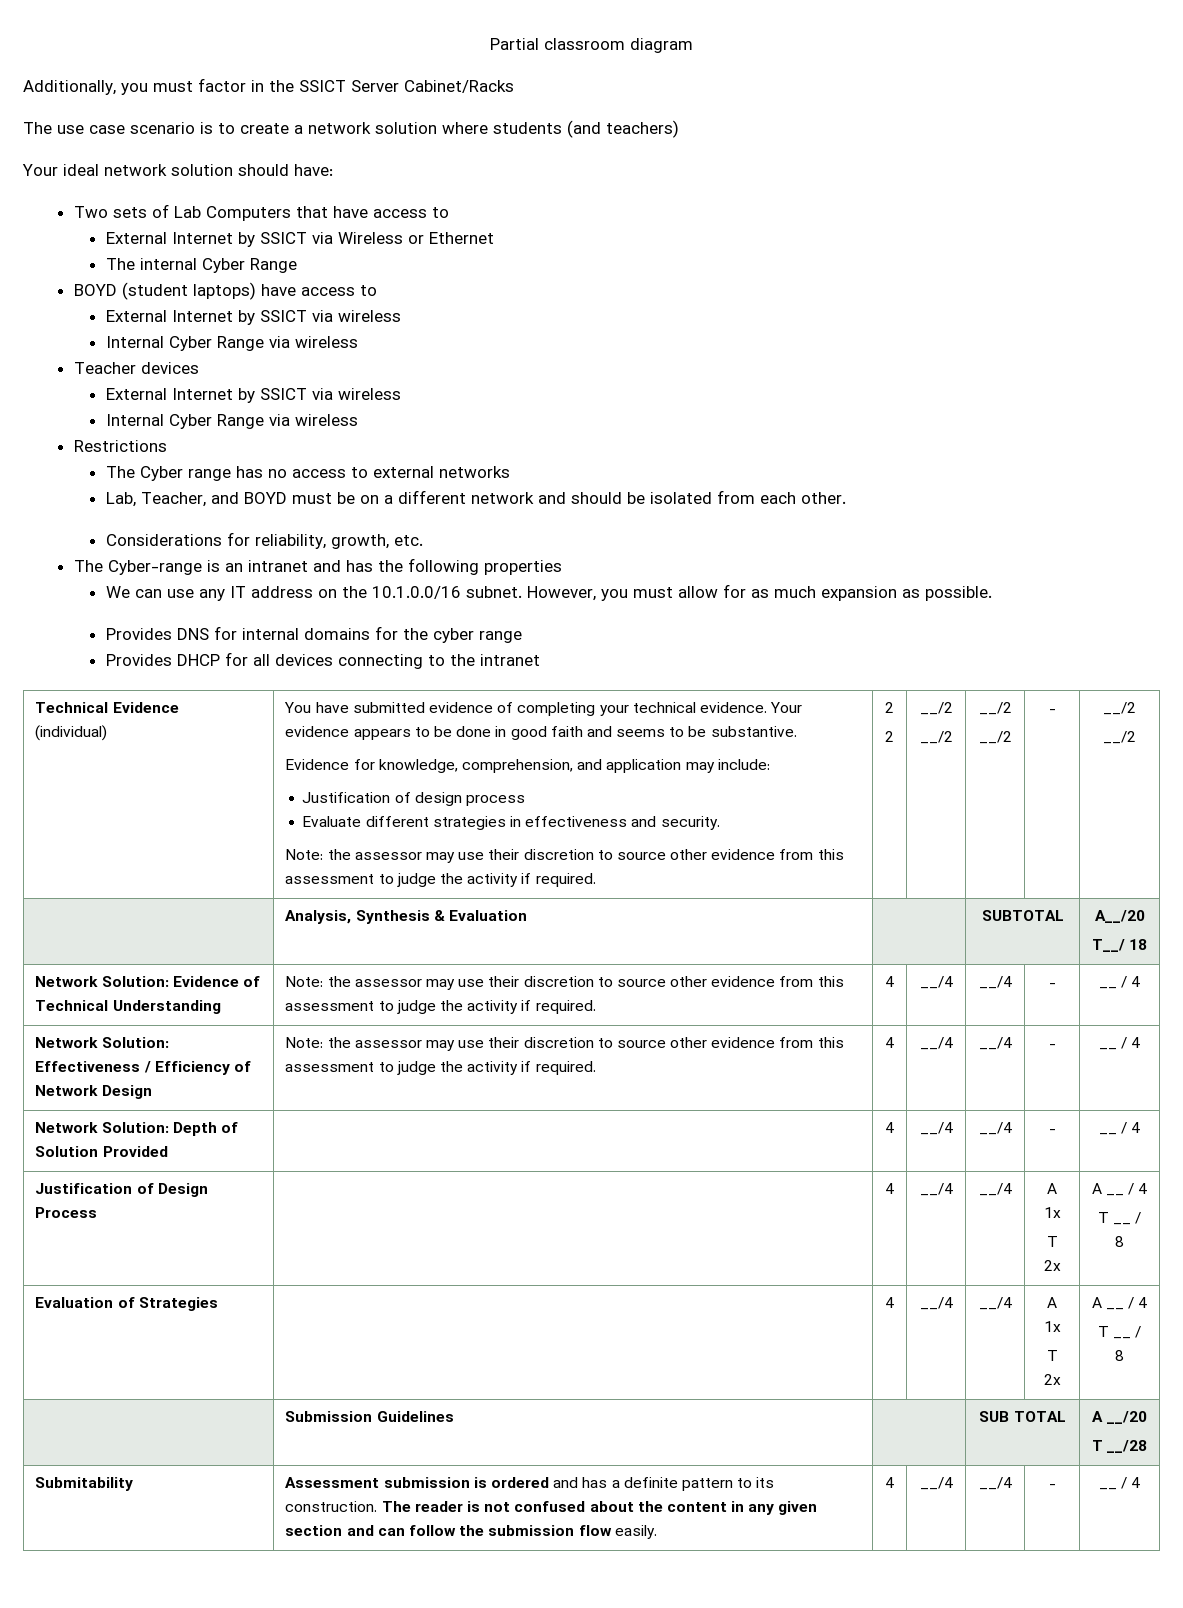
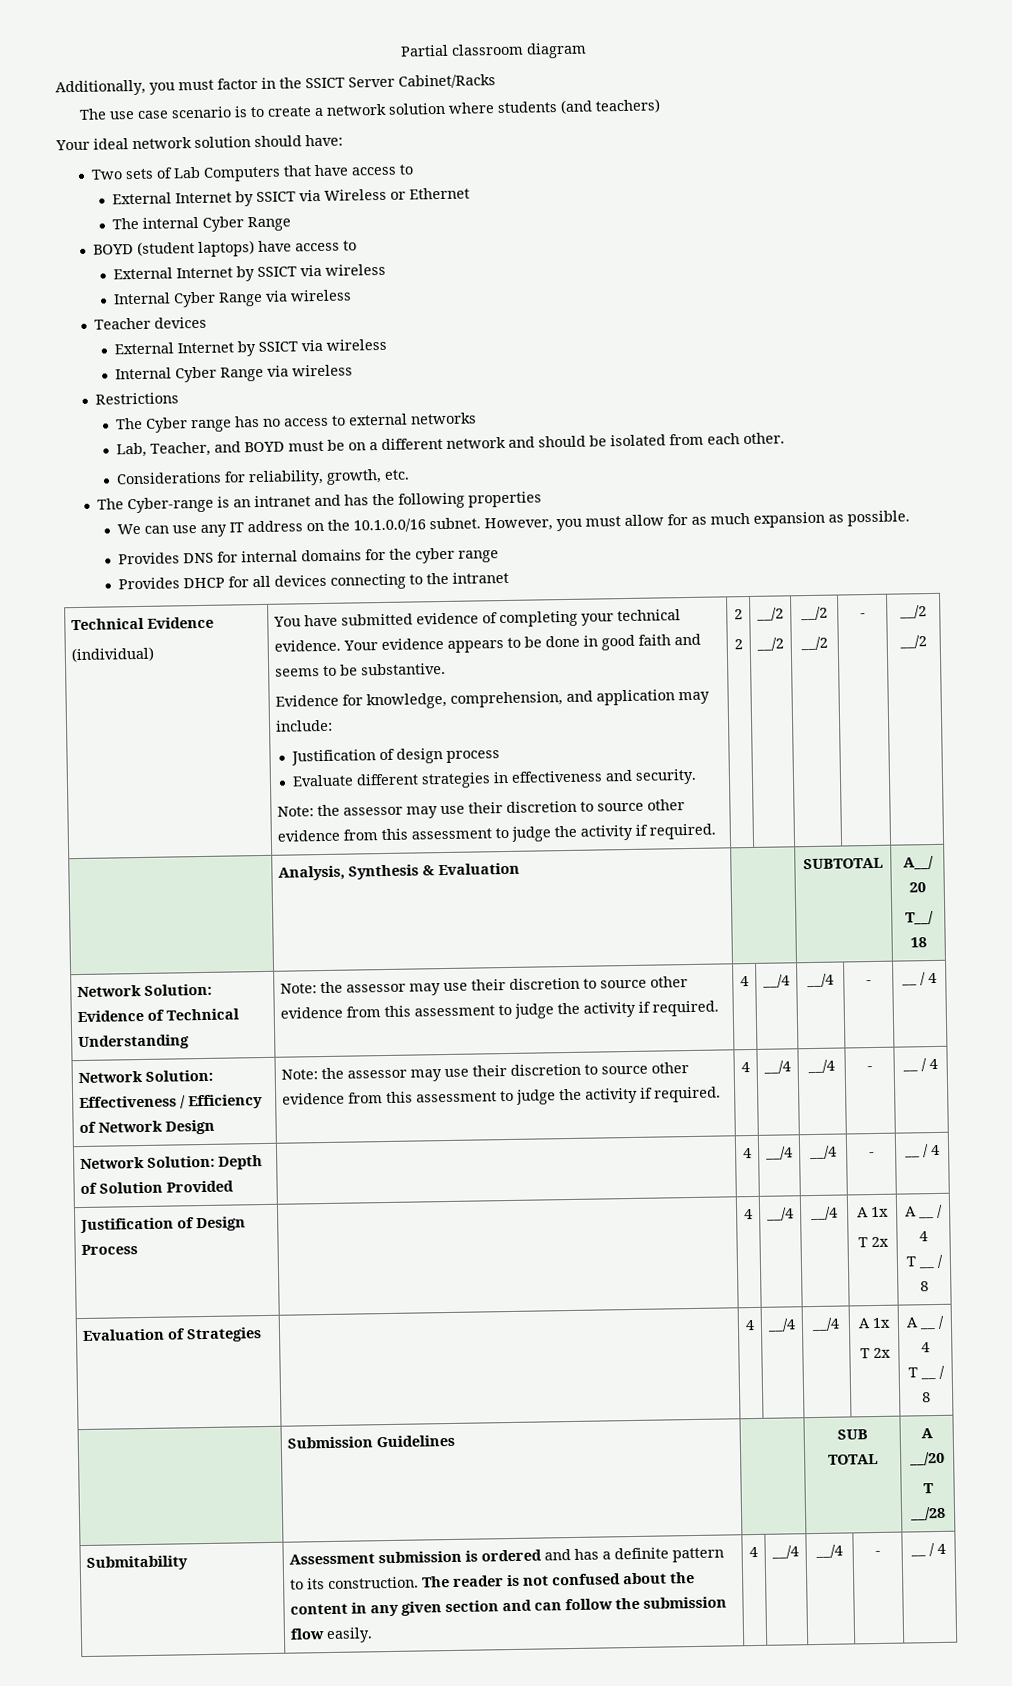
- | Analysis, Synthesis & Evaluation | | SUBTOTAL | A__/20
+ | Analysis, Synthesis & Evaluation | | SUBTOTAL | A__/ 20

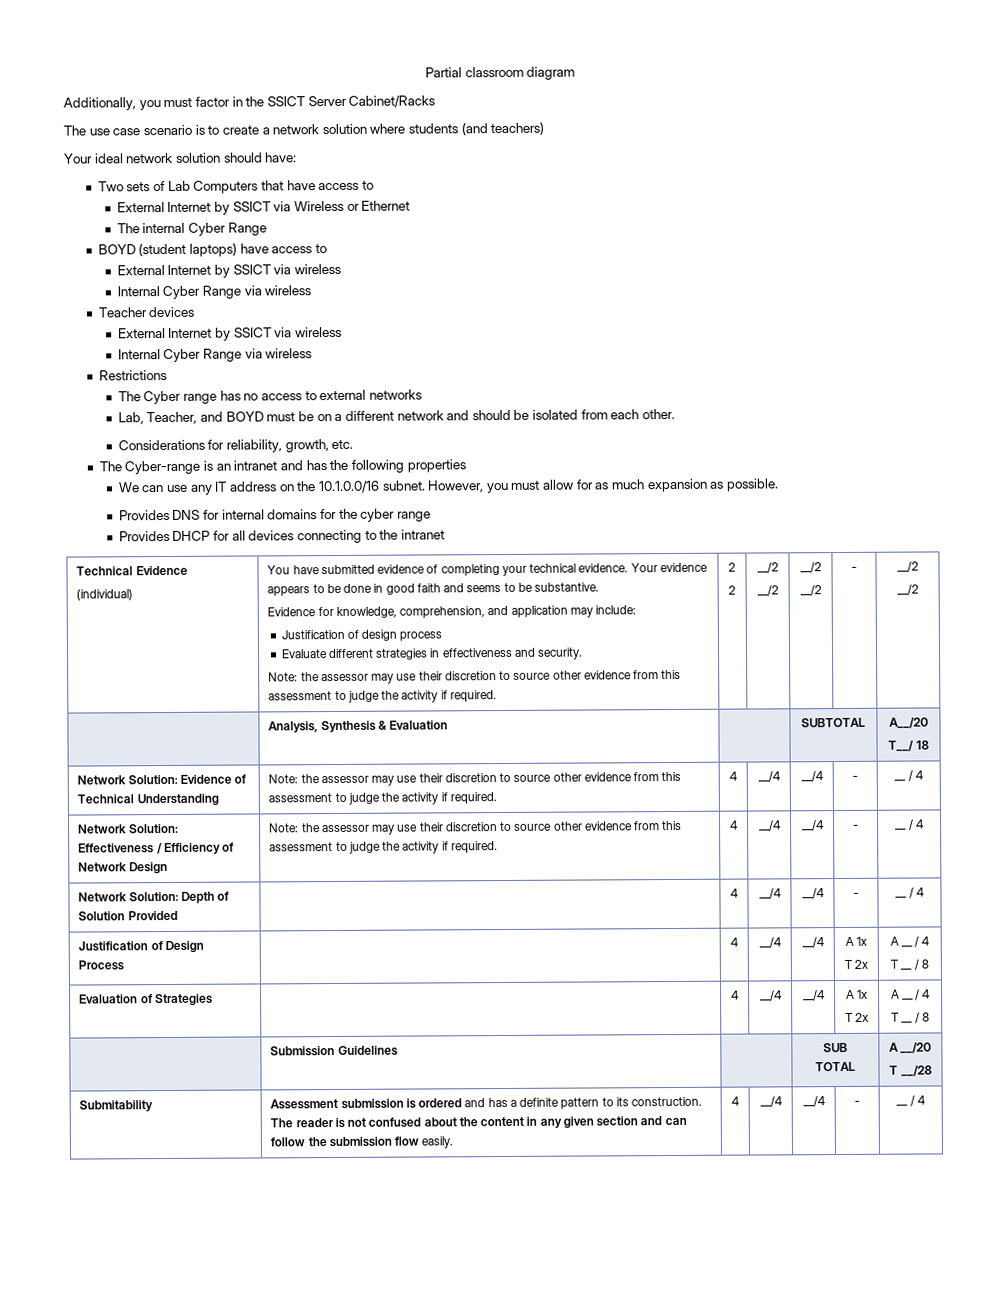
- | Analysis, Synthesis & Evaluation | | SUBTOTAL | A__/ 20
+ | Analysis, Synthesis & Evaluation | | SUBTOTAL | A__/20

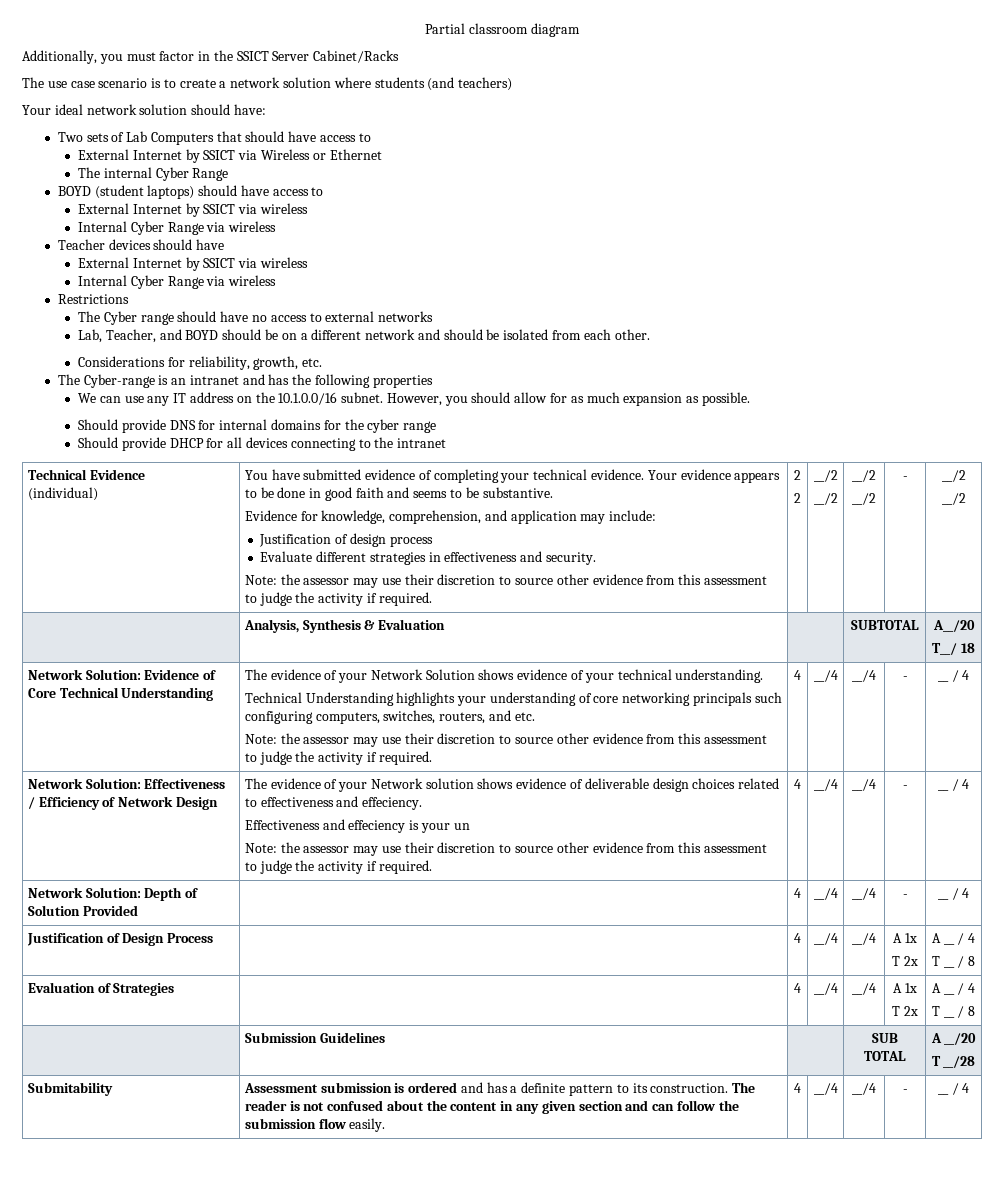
- Two sets of Lab Computers that have access to
+ Two sets of Lab Computers that should have access to
- BOYD (student laptops) have access to
+ BOYD (student laptops) should have access to
- Teacher devices
+ Teacher devices should have
- The Cyber range has no access to external networks
+ The Cyber range should have no access to external networks
- Lab, Teacher, and BOYD must be on a different network and should be isolated from each other.
+ Lab, Teacher, and BOYD should be on a different network and should be isolated from each other.
- However, you must allow for as much expansion as possible.
+ However, you should allow for as much expansion as possible.
- Provides DNS for internal domains for the cyber range
+ Should provide DNS for internal domains for the cyber range
- Provides DHCP for all devices connecting to the intranet
+ Should provide DHCP for all devices connecting to the intranet
- Network Solution: Evidence of Technical Understanding
+ Network Solution: Evidence of Core Technical Understanding
+ The evidence of your Network Solution shows evidence of your technical understanding.
+ Technical Understanding highlights your understanding of core networking principals such configuring computers, switches, routers, and etc.
+ The evidence of your Network solution shows evidence of deliverable design choices related to effectiveness and effeciency.
+ Effectiveness and effeciency is your un

